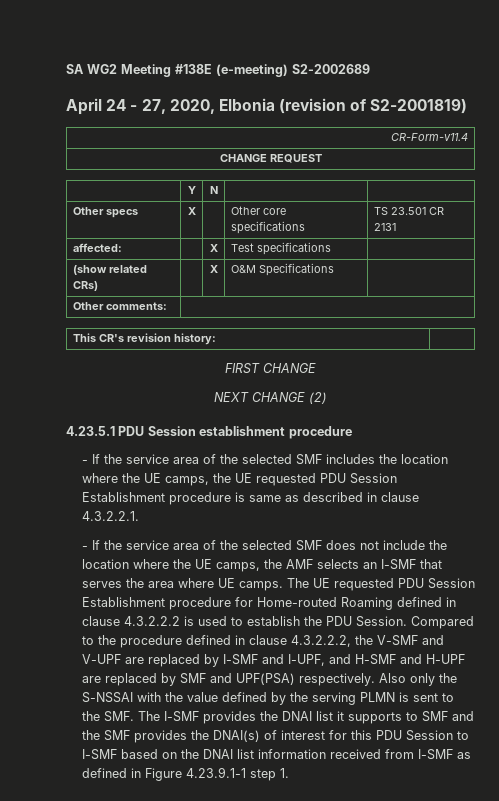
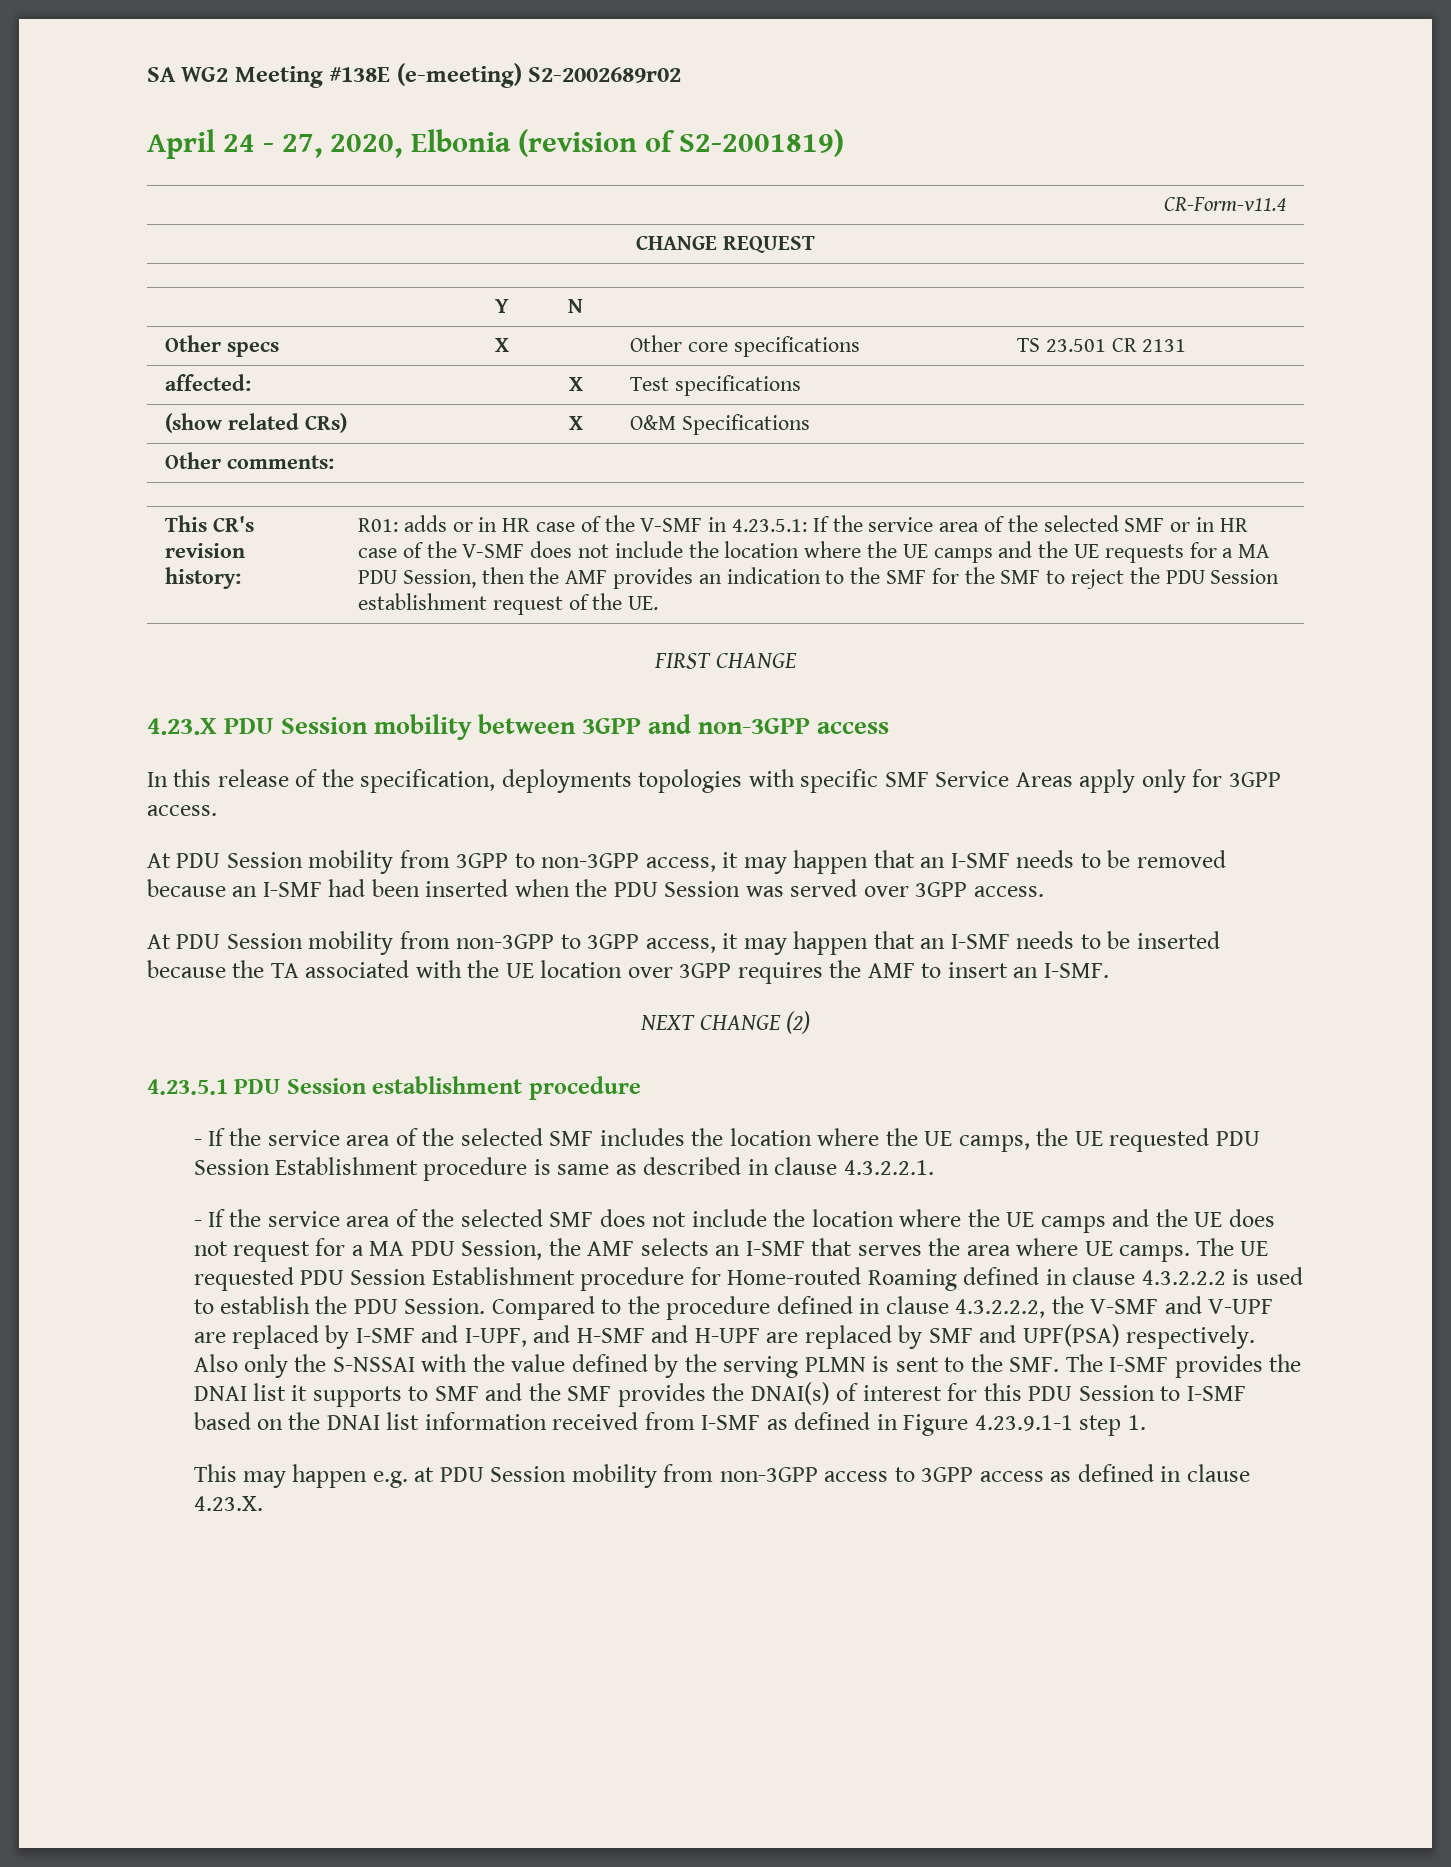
- SA WG2 Meeting #138E (e-meeting) S2-2002689
+ SA WG2 Meeting #138E (e-meeting) S2-2002689r02
+ R01: adds or in HR case of the V-SMF in 4.23.5.1: If the service area of the selected SMF or in HR case of the V-SMF does not include the location where the UE camps and the UE requests for a MA PDU Session, then the AMF provides an indication to the SMF for the SMF to reject the PDU Session establishment request of the UE.
  FIRST CHANGE
+ 4.23.X PDU Session mobility between 3GPP and non-3GPP access
+ In this release of the specification, deployments topologies with specific SMF Service Areas apply only for 3GPP access.
+ At PDU Session mobility from 3GPP to non-3GPP access, it may happen that an I-SMF needs to be removed because an I-SMF had been inserted when the PDU Session was served over 3GPP access.
+ At PDU Session mobility from non-3GPP to 3GPP access, it may happen that an I-SMF needs to be inserted because the TA associated with the UE location over 3GPP requires the AMF to insert an I-SMF.
- - If the service area of the selected SMF does not include the location where the UE camps, the AMF selects an I-SMF that serves the area where UE camps.
+ - If the service area of the selected SMF does not include the location where the UE camps and the UE does not request for a MA PDU Session, the AMF selects an I-SMF that serves the area where UE camps.
+ This may happen e.g. at PDU Session mobility from non-3GPP access to 3GPP access as defined in clause 4.23.X.

